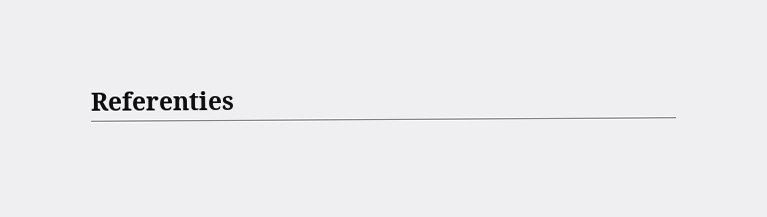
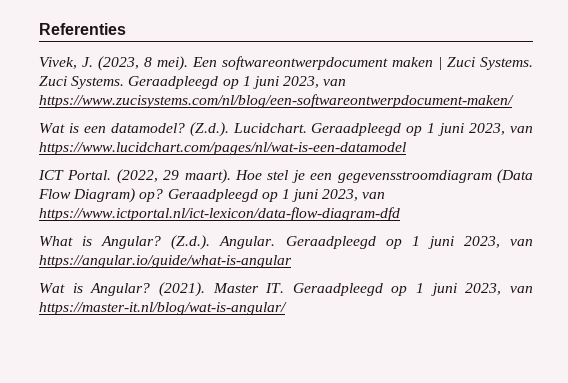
+ Vivek, J. (2023, 8 mei). Een softwareontwerpdocument maken | Zuci Systems. Zuci Systems. Geraadpleegd op 1 juni 2023, van https://www.zucisystems.com/nl/blog/een-softwareontwerpdocument-maken/
+ Wat is een datamodel? (Z.d.). Lucidchart. Geraadpleegd op 1 juni 2023, van https://www.lucidchart.com/pages/nl/wat-is-een-datamodel
+ ICT Portal. (2022, 29 maart). Hoe stel je een gegevensstroomdiagram (Data Flow Diagram) op? Geraadpleegd op 1 juni 2023, van https://www.ictportal.nl/ict-lexicon/data-flow-diagram-dfd
+ What is Angular? (Z.d.). Angular. Geraadpleegd op 1 juni 2023, van https://angular.io/guide/what-is-angular
+ Wat is Angular? (2021). Master IT. Geraadpleegd op 1 juni 2023, van https://master-it.nl/blog/wat-is-angular/

